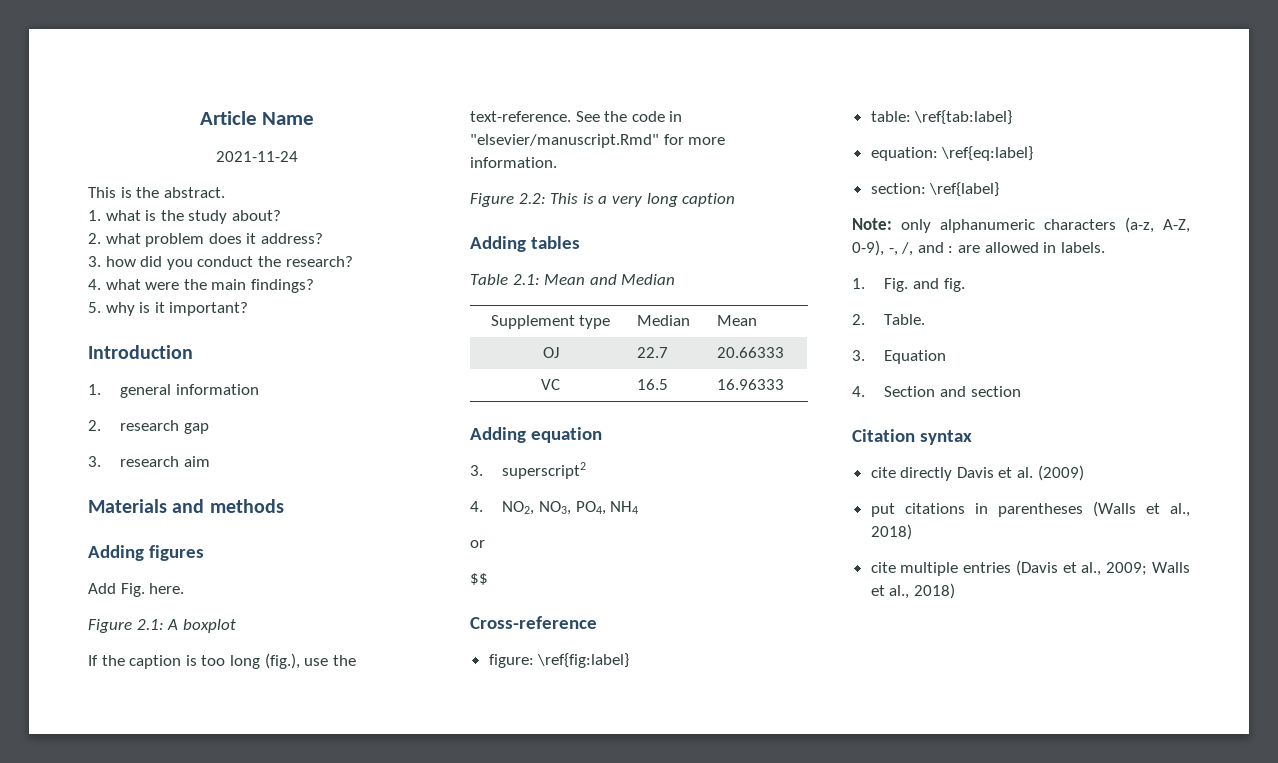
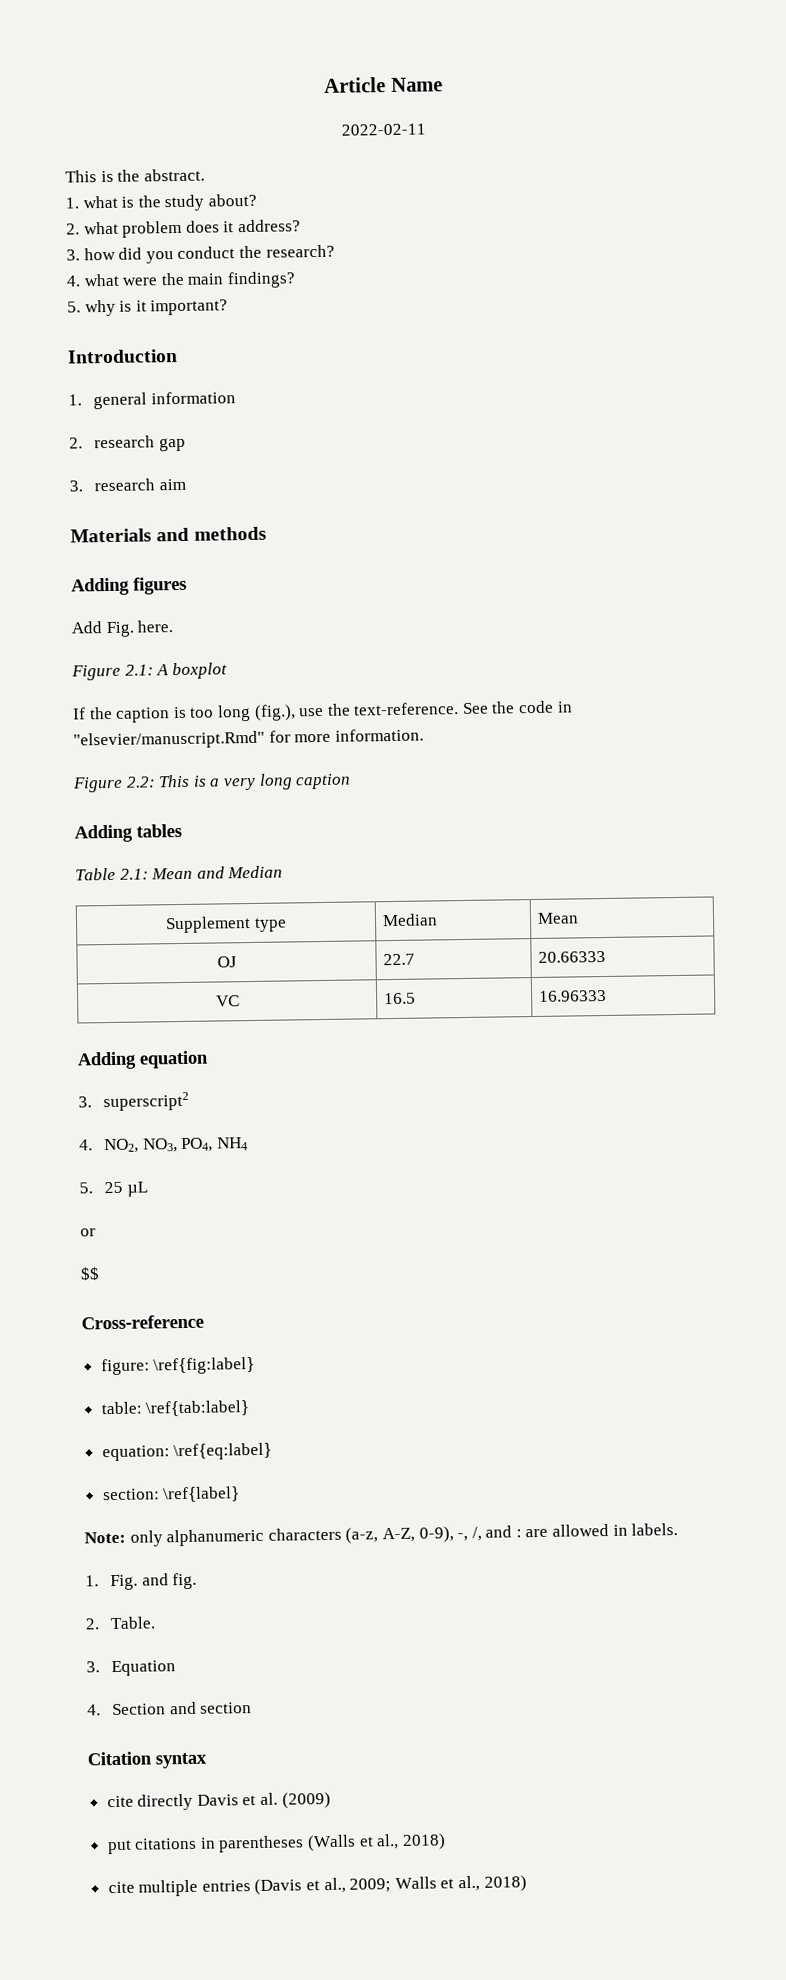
- 2021-11-24
+ 2022-02-11
+ 5. 25 µL

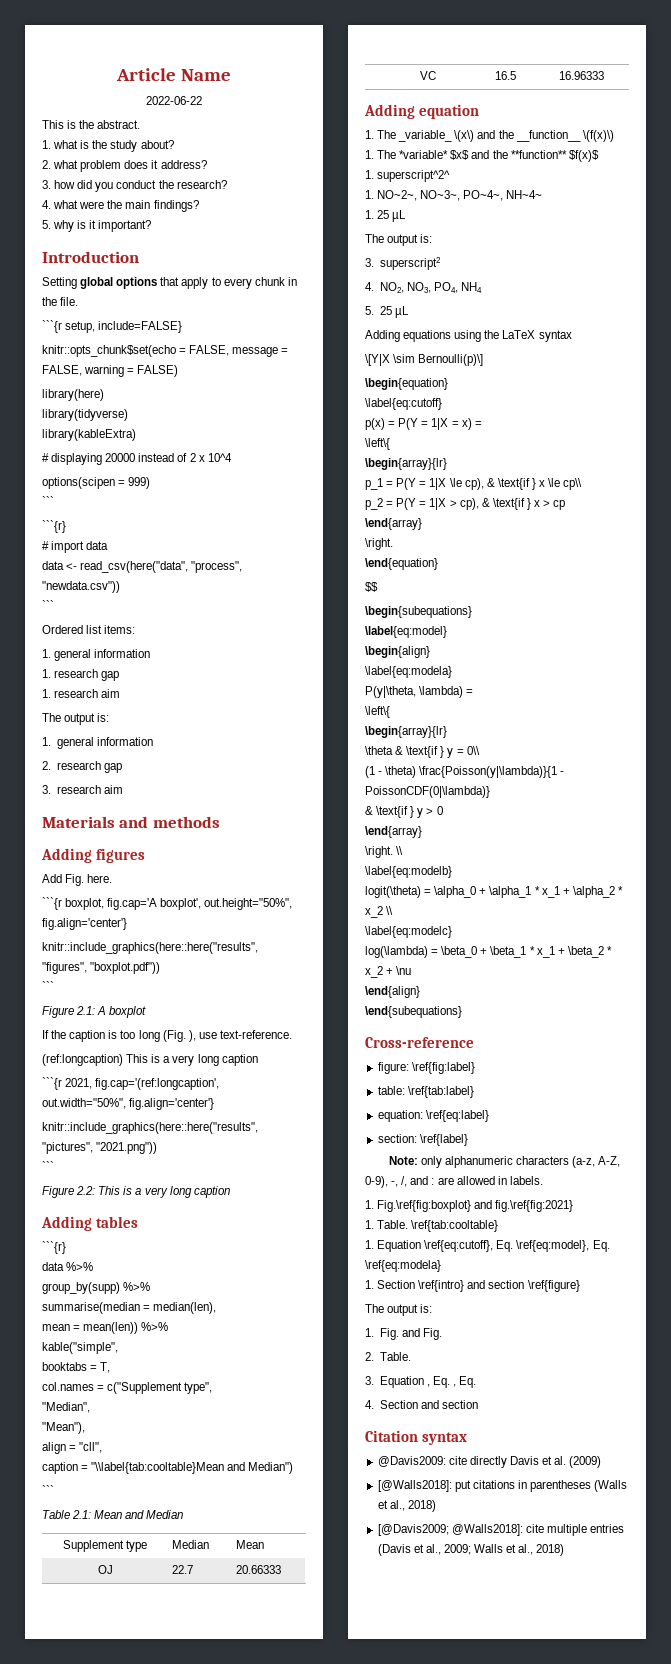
- 2022-02-11
+ 2022-06-22
+ Setting global options that apply to every chunk in the file.
+ ```{r setup, include=FALSE}
+ knitr::opts_chunk$set(echo = FALSE, message = FALSE, warning = FALSE)
+ library(here)
+ library(tidyverse)
+ library(kableExtra)
+ # displaying 20000 instead of 2 x 10^4
+ options(scipen = 999)
+ ```
+ ```{r}
+ # import data
+ data <- read_csv(here("data", "process", "newdata.csv"))
+ ```
+ Ordered list items:
+ 1. general information
+ 1. research gap
+ 1. research aim
+ The output is:
+ ```{r boxplot, fig.cap='A boxplot', out.height="50%", fig.align='center'}
+ knitr::include_graphics(here::here("results", "figures", "boxplot.pdf"))
+ ```
- If the caption is too long (fig.), use the text-reference. See the code in "elsevier/manuscript.Rmd" for more information.
+ If the caption is too long (Fig. ), use text-reference.
+ (ref:longcaption) This is a very long caption
+ ```{r 2021, fig.cap='(ref:longcaption', out.width="50%", fig.align='center'}
+ knitr::include_graphics(here::here("results", "pictures", "2021.png"))
+ ```
  Adding tables
+ ```{r}
+ data %>%
+ group_by(supp) %>%
+ summarise(median = median(len),
+ mean = mean(len)) %>%
+ kable("simple",
+ booktabs = T,
+ col.names = c("Supplement type",
+ "Median",
+ "Mean"),
+ align = "cll",
+ caption = "\\label{tab:cooltable}Mean and Median")
+ ```
+ 1. The _variable_ \(x\) and the __function__ \(f(x)\)
+ 1. The *variable* $x$ and the **function** $f(x)$
+ 1. superscript^2^
+ 1. NO~2~, NO~3~, PO~4~, NH~4~
+ 1. 25 µL
+ The output is:
- or
+ Adding equations using the LaTeX syntax
+ \[Y|X \sim Bernoulli(p)\]
+ \begin{equation}
+ \label{eq:cutoff}
+ p(x) = P(Y = 1|X = x) =
+ \left\{
+ \begin{array}{lr}
+ p_1 = P(Y = 1|X \le cp), & \text{if } x \le cp\\
+ p_2 = P(Y = 1|X > cp), & \text{if } x > cp
+ \end{array}
+ \right.
+ \end{equation}
  $$
+ \begin{subequations}
+ \label{eq:model}
+ \begin{align}
+ \label{eq:modela}
+ P(y|\theta, \lambda) =
+ \left\{
+ \begin{array}{lr}
+ \theta & \text{if } y = 0\\
+ (1 - \theta) \frac{Poisson(y|\lambda)}{1 - PoissonCDF(0|\lambda)}
+ & \text{if } y > 0
+ \end{array}
+ \right. \\
+ \label{eq:modelb}
+ logit(\theta) = \alpha_0 + \alpha_1 * x_1 + \alpha_2 * x_2 \\
+ \label{eq:modelc}
+ log(\lambda) = \beta_0 + \beta_1 * x_1 + \beta_2 * x_2 + \nu
+ \end{align}
+ \end{subequations}
+ 1. Fig.\ref{fig:boxplot} and fig.\ref{fig:2021}
+ 1. Table. \ref{tab:cooltable}
+ 1. Equation \ref{eq:cutoff}, Eq. \ref{eq:model}, Eq. \ref{eq:modela}
+ 1. Section \ref{intro} and section \ref{figure}
+ The output is:
- 1. Fig. and fig.
+ 1. Fig. and Fig.
- 3. Equation
+ 3. Equation , Eq. , Eq.
- cite directly Davis et al. (2009)
+ @Davis2009: cite directly Davis et al. (2009)
- put citations in parentheses (Walls et al., 2018)
+ [@Walls2018]: put citations in parentheses (Walls et al., 2018)
- cite multiple entries (Davis et al., 2009; Walls et al., 2018)
+ [@Davis2009; @Walls2018]: cite multiple entries (Davis et al., 2009; Walls et al., 2018)

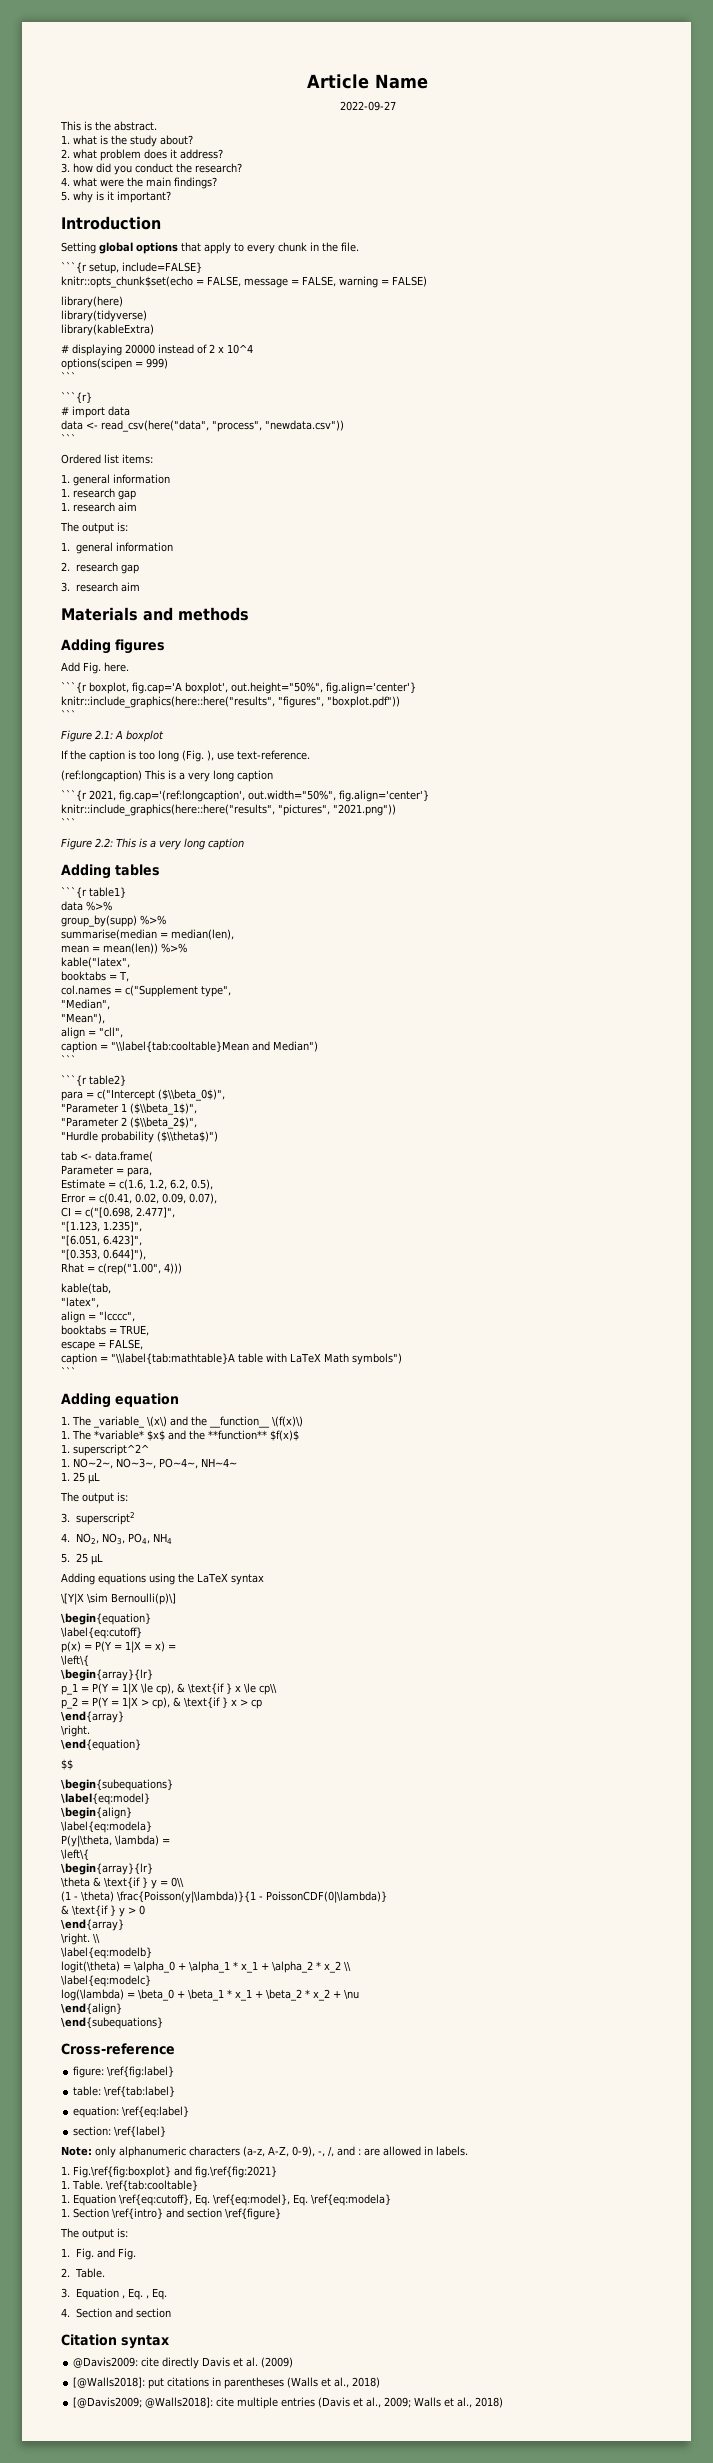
- 2022-06-22
+ 2022-09-27
  Adding tables
- ```{r}
+ ```{r table1}
- kable("simple",
+ kable("latex",
- Table 2.1: Mean and Median
- Supplement type | Median | Mean
- OJ | 22.7 | 20.66333
- VC | 16.5 | 16.96333
+ ```{r table2}
+ para = c("Intercept ($\\beta_0$)",
+ "Parameter 1 ($\\beta_1$)",
+ "Parameter 2 ($\\beta_2$)",
+ "Hurdle probability ($\\theta$)")
+ tab <- data.frame(
+ Parameter = para,
+ Estimate = c(1.6, 1.2, 6.2, 0.5),
+ Error = c(0.41, 0.02, 0.09, 0.07),
+ CI = c("[0.698, 2.477]",
+ "[1.123, 1.235]",
+ "[6.051, 6.423]",
+ "[0.353, 0.644]"),
+ Rhat = c(rep("1.00", 4)))
+ kable(tab,
+ "latex",
+ align = "lcccc",
+ booktabs = TRUE,
+ escape = FALSE,
+ caption = "\\label{tab:mathtable}A table with LaTeX Math symbols")
+ ```

